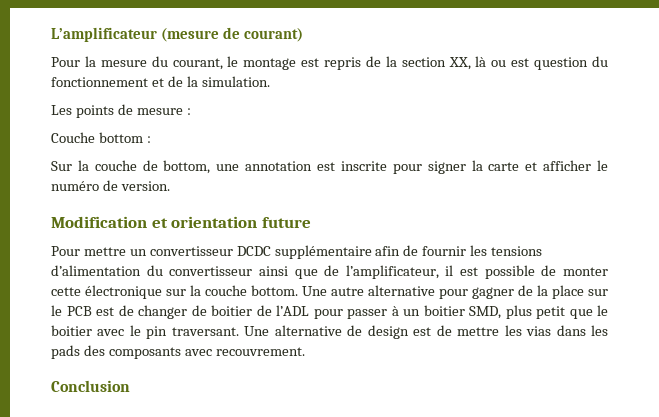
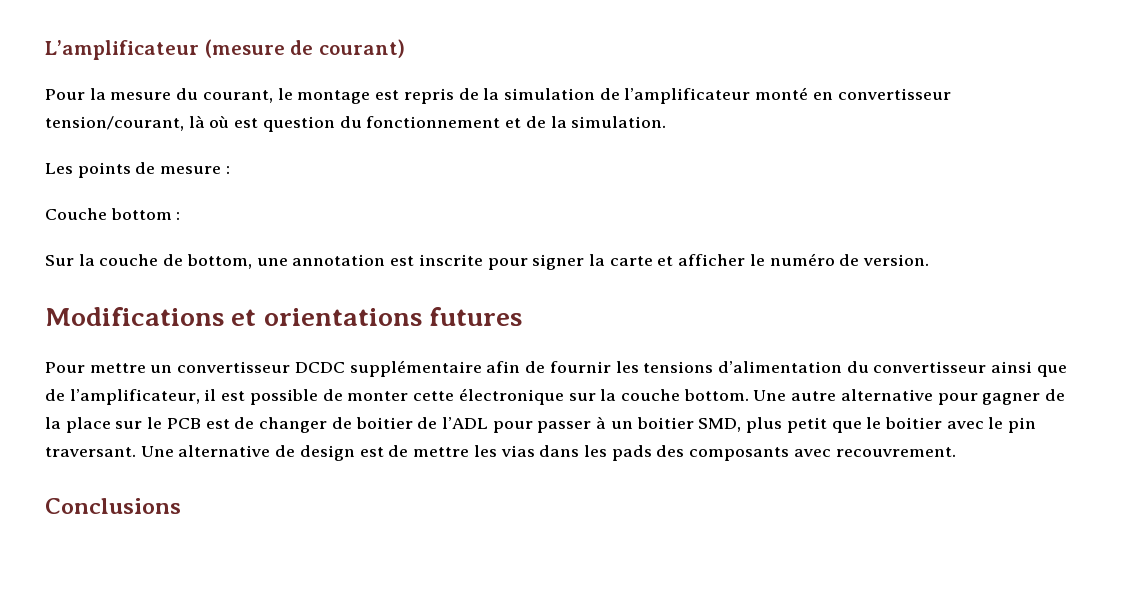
- Pour la mesure du courant, le montage est repris de la section XX, là ou est question du fonctionnement et de la simulation.
+ Pour la mesure du courant, le montage est repris de la simulation de l’amplificateur monté en convertisseur tension/courant, là où est question du fonctionnement et de la simulation.
- Modification et orientation future
+ Modifications et orientations futures
- Conclusion
+ Conclusions

